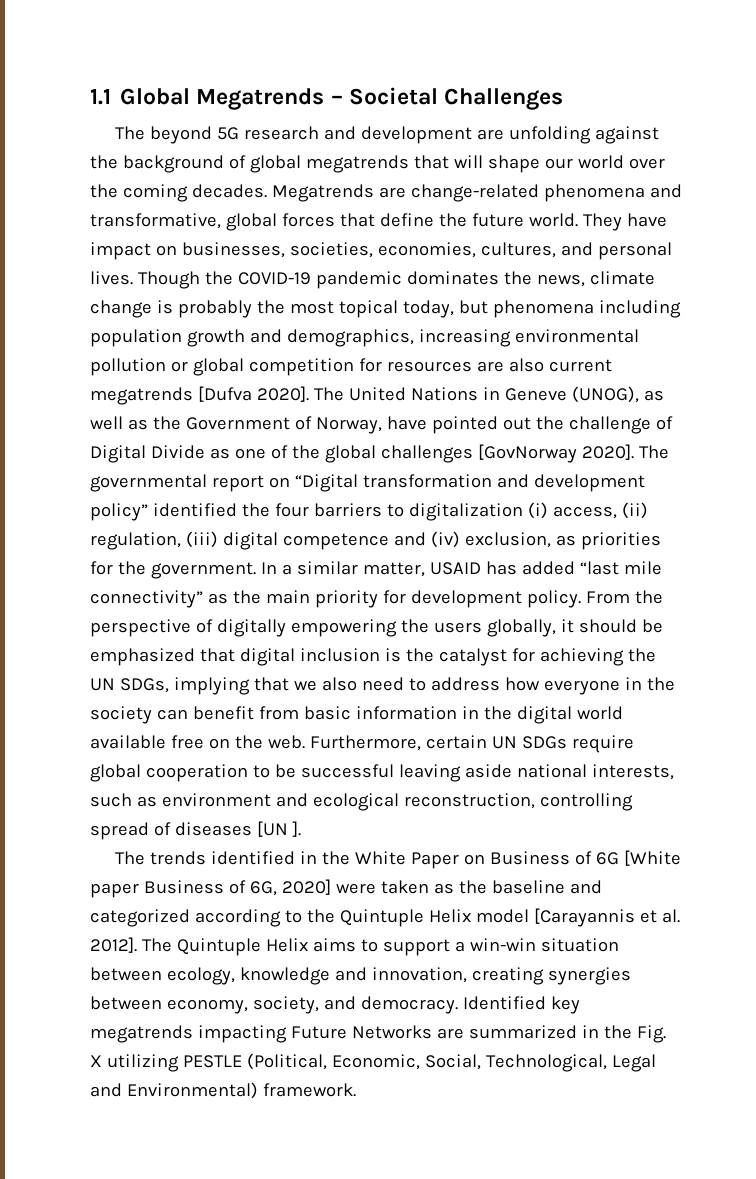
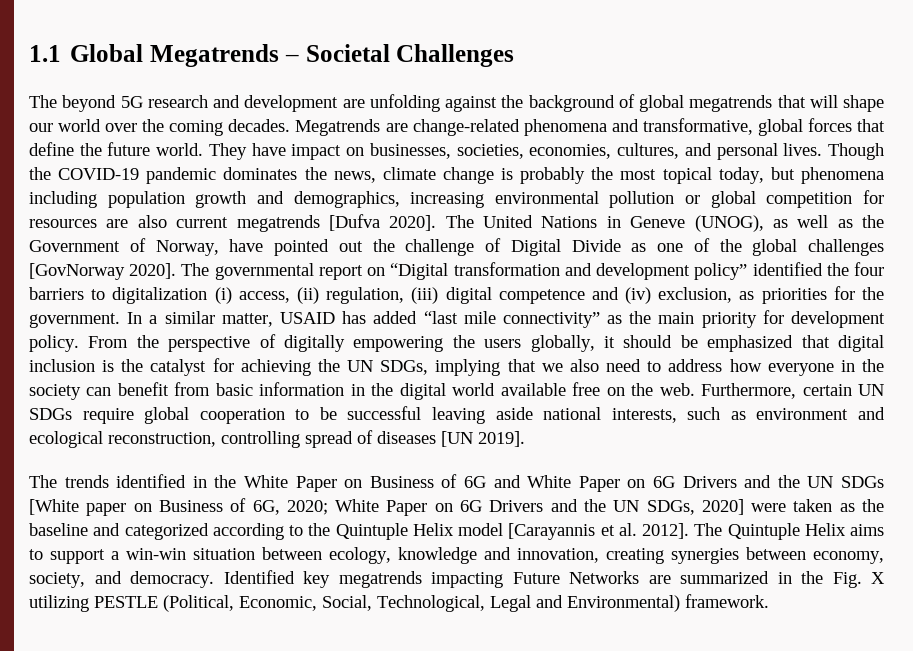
- Furthermore, certain UN SDGs require global cooperation to be successful leaving aside national interests, such as environment and ecological reconstruction, controlling spread of diseases [UN ].
+ Furthermore, certain UN SDGs require global cooperation to be successful leaving aside national interests, such as environment and ecological reconstruction, controlling spread of diseases [UN 2019].
- The trends identified in the White Paper on Business of 6G [White paper Business of 6G, 2020] were taken as the baseline and categorized according to the Quintuple Helix model [Carayannis et al. 2012].
+ The trends identified in the White Paper on Business of 6G and White Paper on 6G Drivers and the UN SDGs [White paper on Business of 6G, 2020; White Paper on 6G Drivers and the UN SDGs, 2020] were taken as the baseline and categorized according to the Quintuple Helix model [Carayannis et al. 2012].

